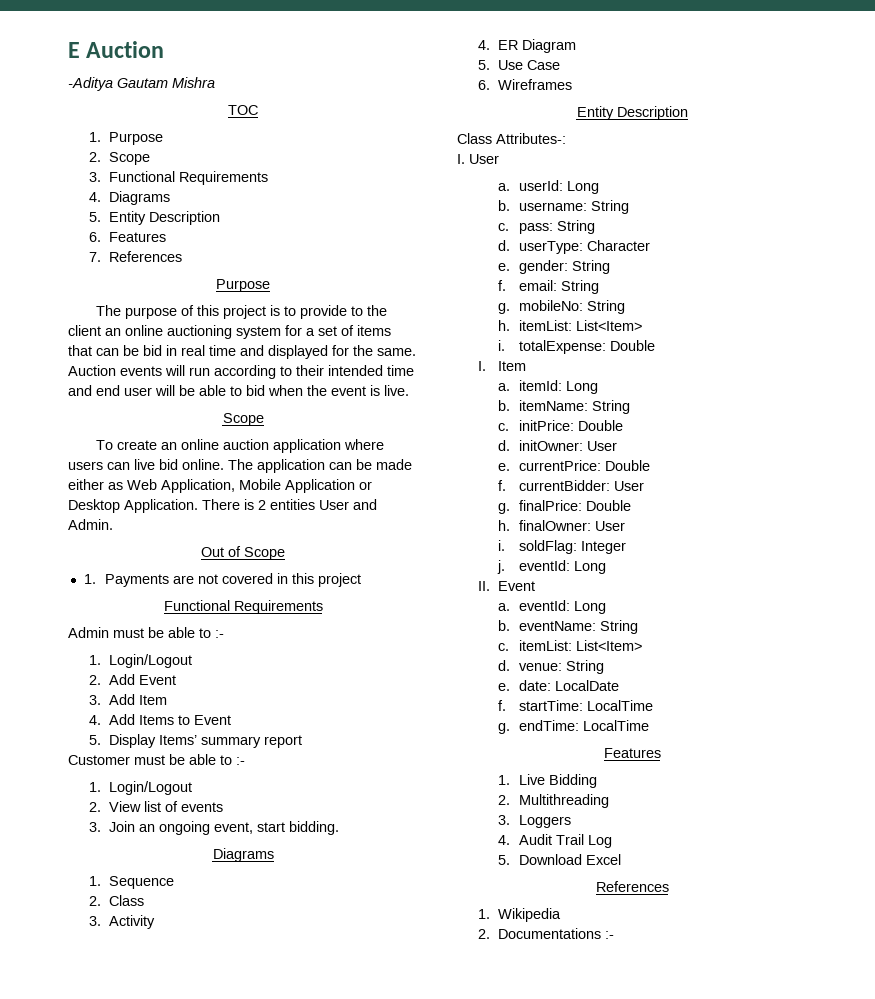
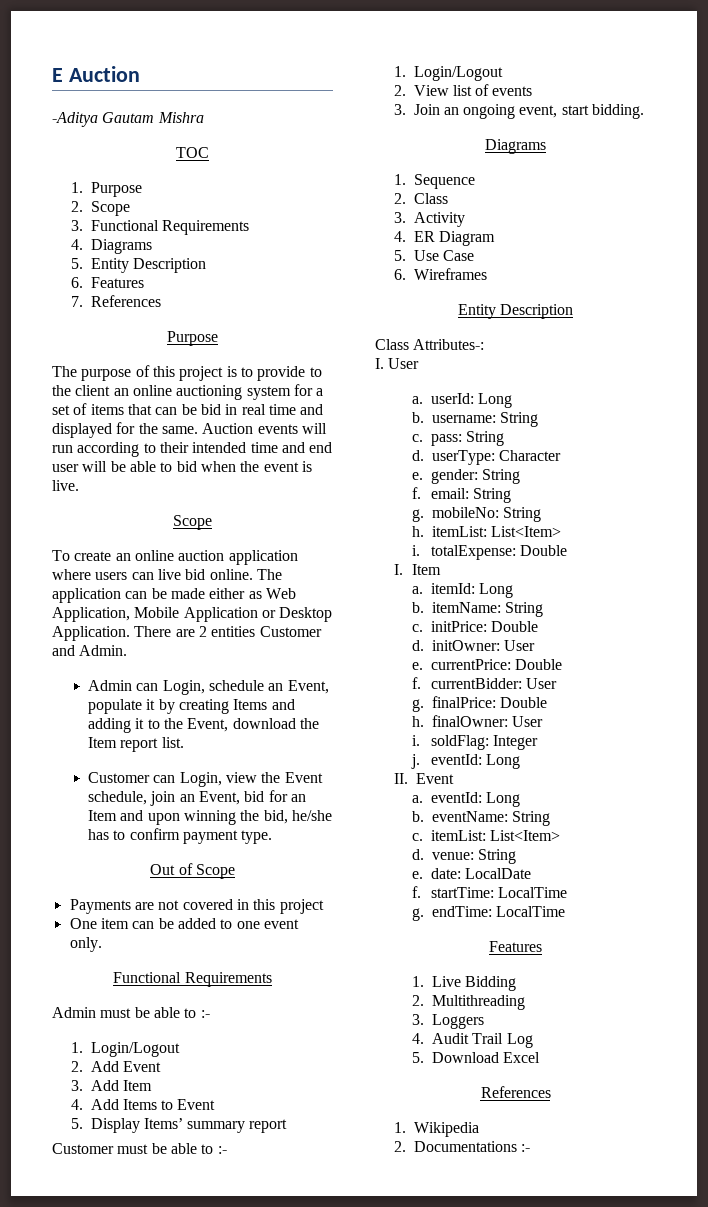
- There is 2 entities User and Admin.
+ There are 2 entities Customer and Admin.
+ Admin can Login, schedule an Event, populate it by creating Items and adding it to the Event, download the Item report list.
+ Customer can Login, view the Event schedule, join an Event, bid for an Item and upon winning the bid, he/she has to confirm payment type.
- 1. Payments are not covered in this project
+ Payments are not covered in this project
+ One item can be added to one event only.

